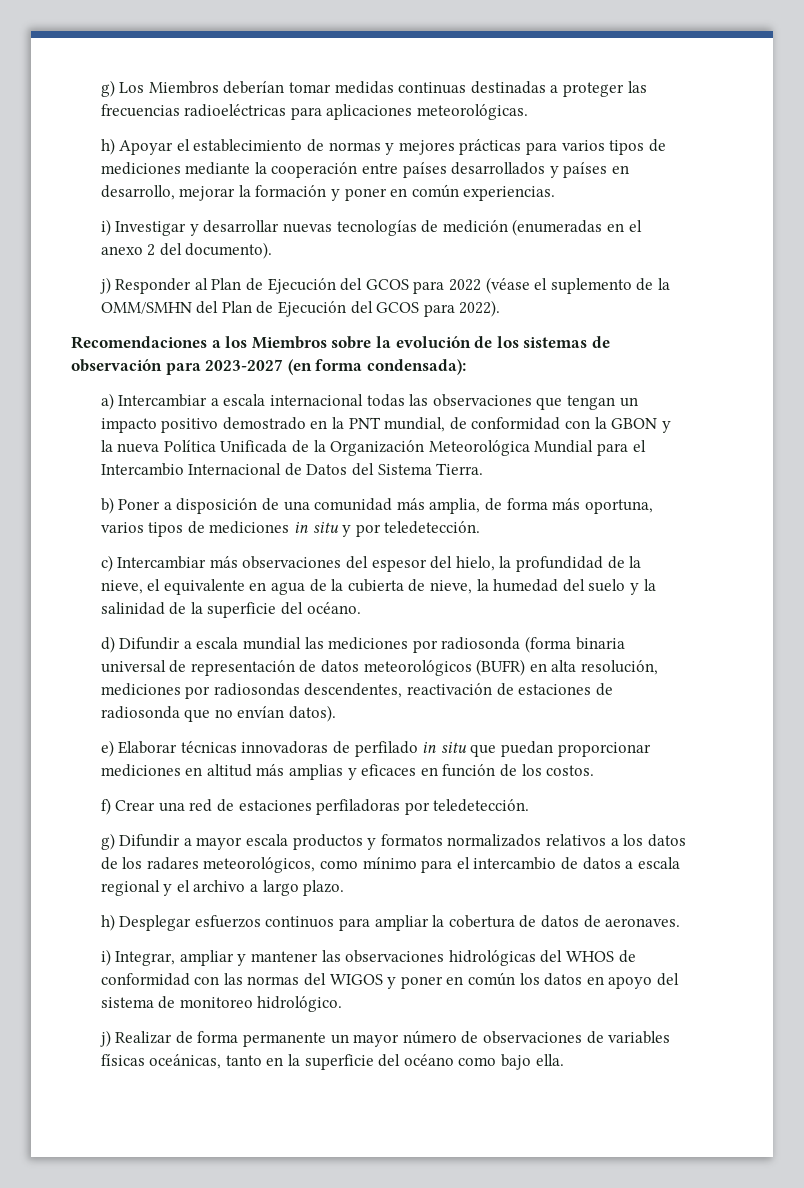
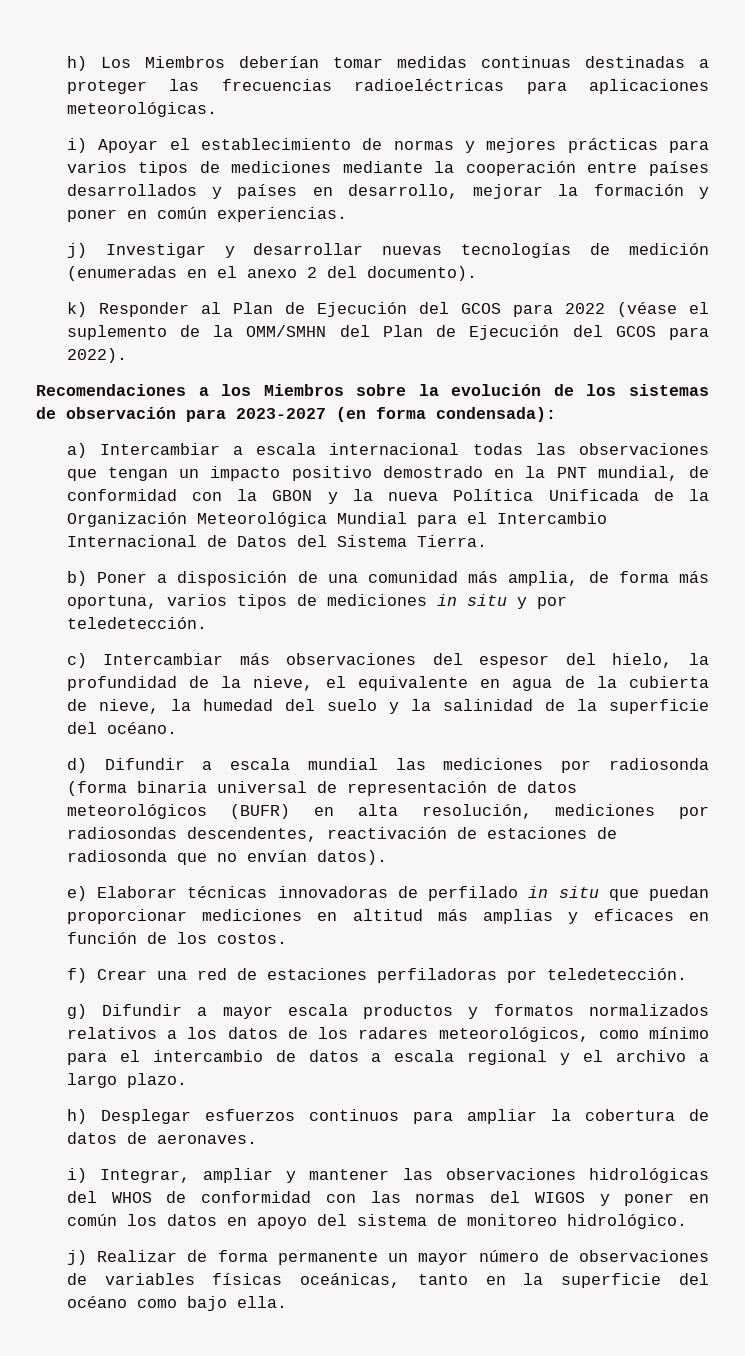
- g) Los Miembros deberían tomar medidas continuas destinadas a proteger las frecuencias radioeléctricas para aplicaciones meteorológicas.
+ h) Los Miembros deberían tomar medidas continuas destinadas a proteger las frecuencias radioeléctricas para aplicaciones meteorológicas.
- h) Apoyar el establecimiento de normas y mejores prácticas para varios tipos de mediciones mediante la cooperación entre países desarrollados y países en desarrollo, mejorar la formación y poner en común experiencias.
+ i) Apoyar el establecimiento de normas y mejores prácticas para varios tipos de mediciones mediante la cooperación entre países desarrollados y países en desarrollo, mejorar la formación y poner en común experiencias.
- i) Investigar y desarrollar nuevas tecnologías de medición (enumeradas en el anexo 2 del documento).
+ j) Investigar y desarrollar nuevas tecnologías de medición (enumeradas en el anexo 2 del documento).
- j) Responder al Plan de Ejecución del GCOS para 2022 (véase el suplemento de la OMM/SMHN del Plan de Ejecución del GCOS para 2022).
+ k) Responder al Plan de Ejecución del GCOS para 2022 (véase el suplemento de la OMM/SMHN del Plan de Ejecución del GCOS para 2022).

